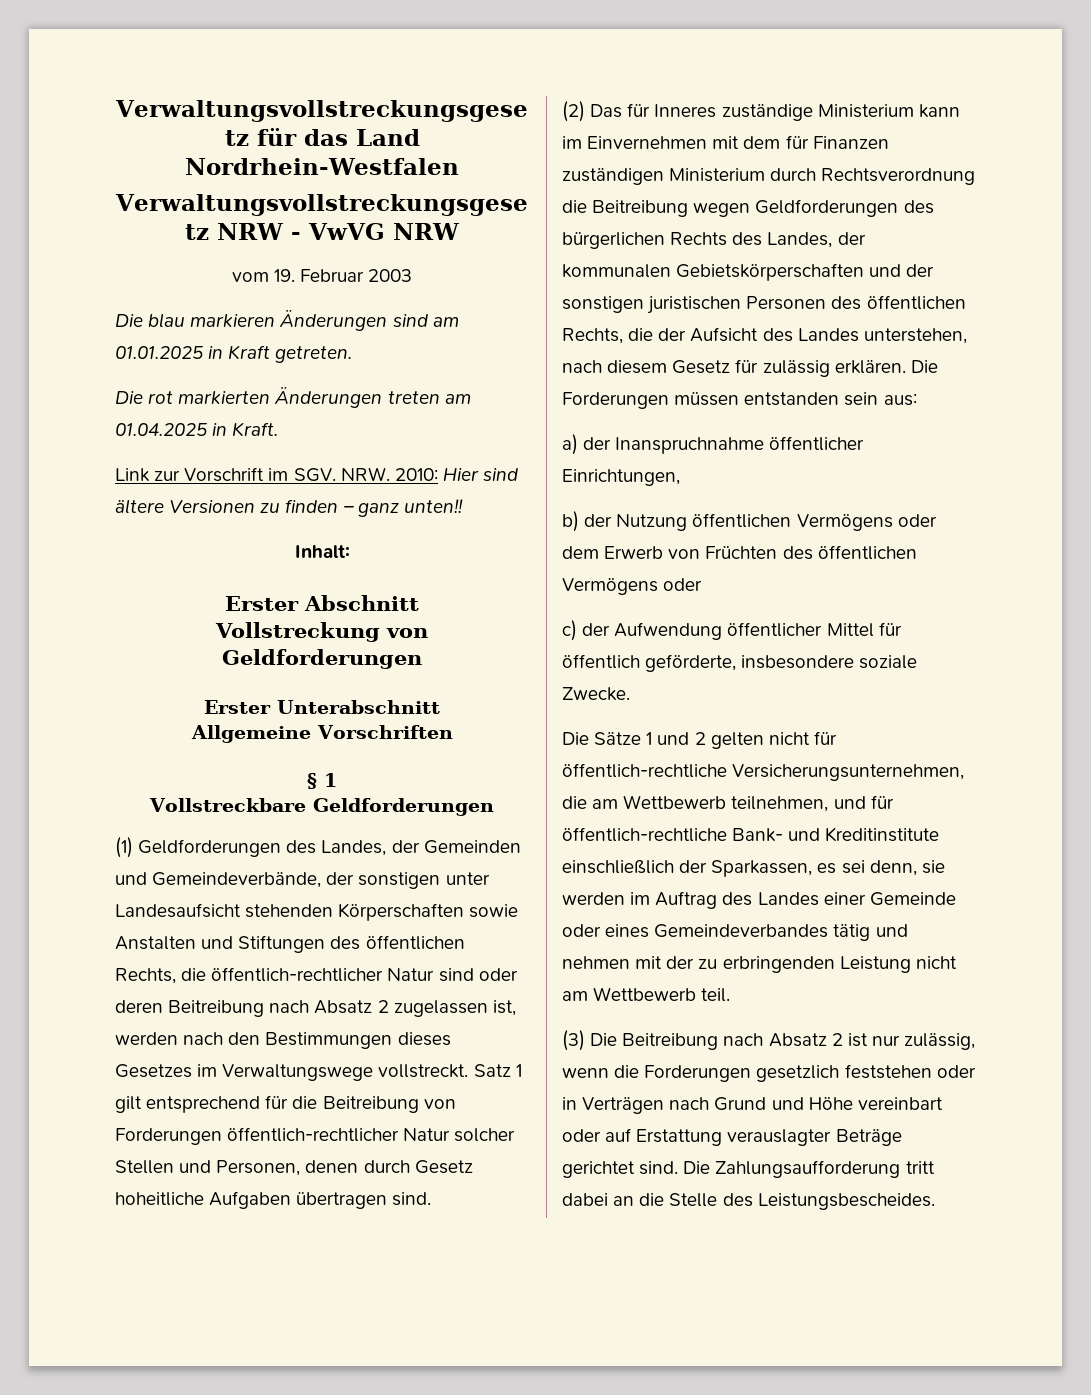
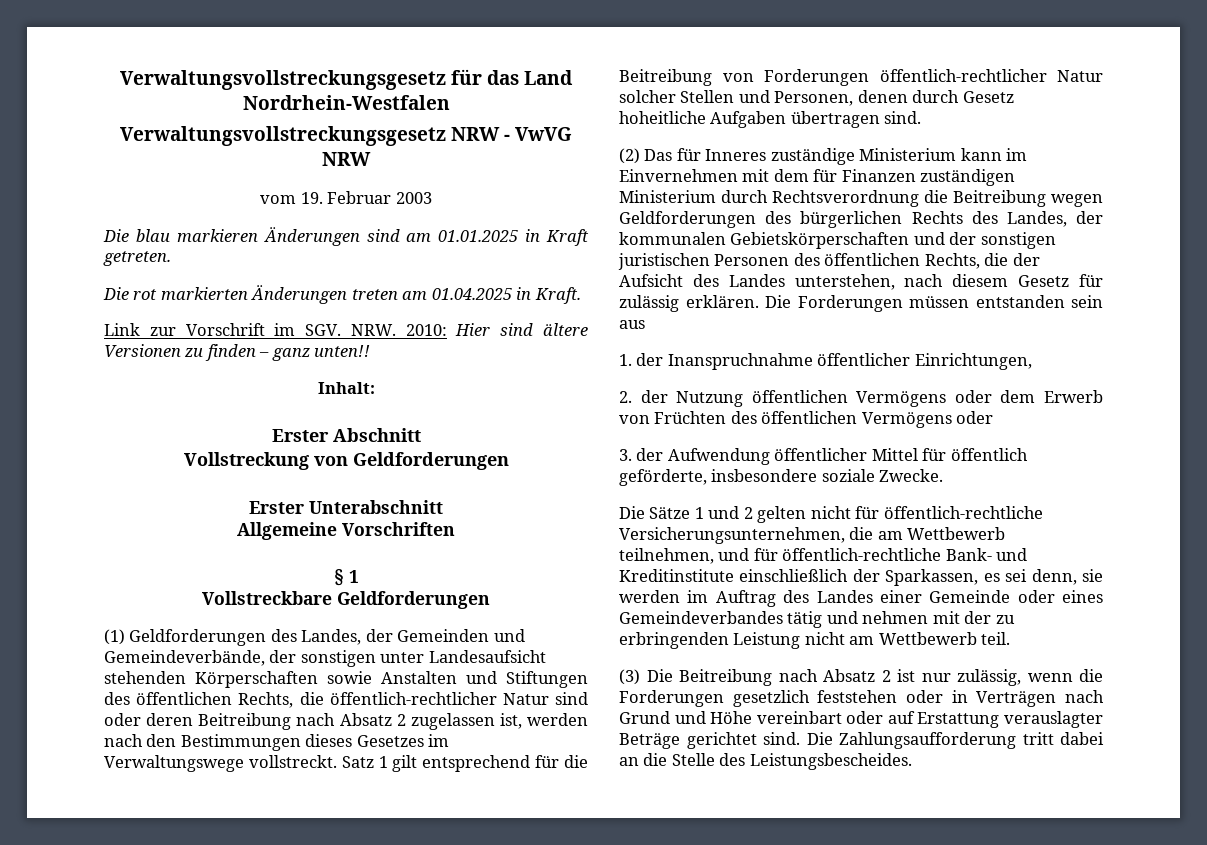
- Die Forderungen müssen entstanden sein aus:
- a) der Inanspruchnahme öffentlicher Einrichtungen,
+ Die Forderungen müssen entstanden sein aus
+ 1. der Inanspruchnahme öffentlicher Einrichtungen,
- b) der Nutzung öffentlichen Vermögens oder dem Erwerb von Früchten des öffentlichen Vermögens oder
+ 2. der Nutzung öffentlichen Vermögens oder dem Erwerb von Früchten des öffentlichen Vermögens oder
- c) der Aufwendung öffentlicher Mittel für öffentlich geförderte, insbesondere soziale Zwecke.
+ 3. der Aufwendung öffentlicher Mittel für öffentlich geförderte, insbesondere soziale Zwecke.

